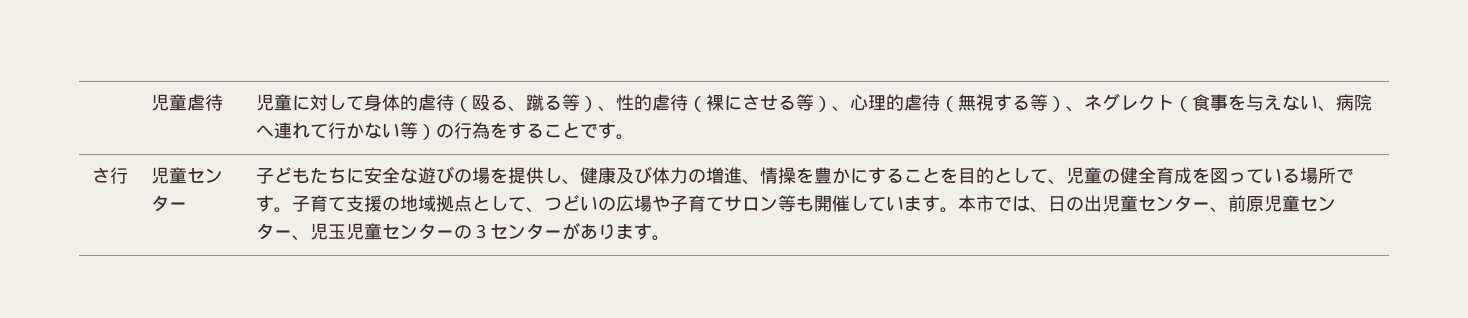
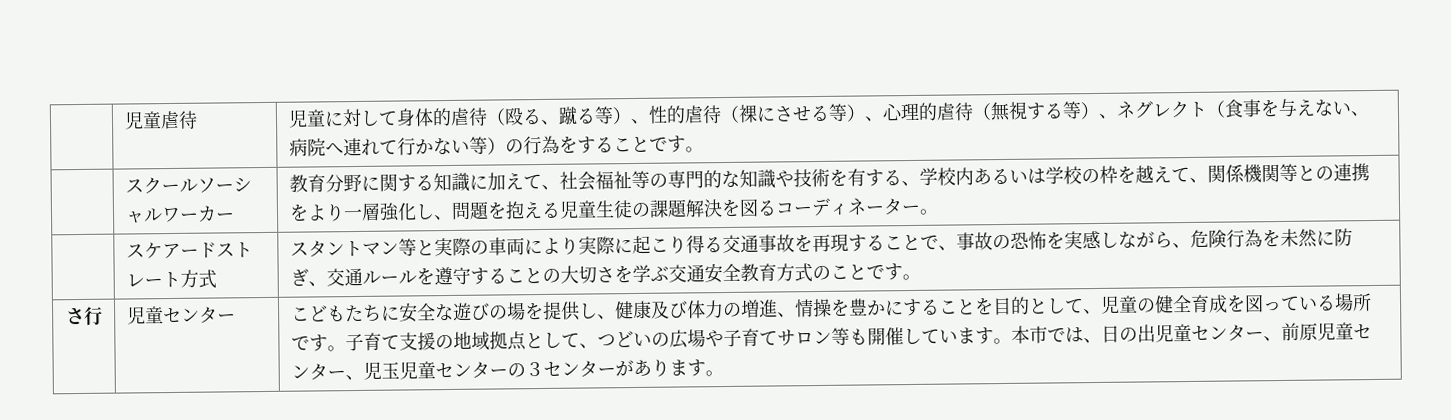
+ スクールソーシャルワーカー | 教育分野に関する知識に加えて、社会福祉等の専門的な知識や技術を有する、学校内あるいは学校の枠を越えて、関係機関等との連携をより一層強化し、問題を抱える児童生徒の課題解決を図るコーディネーター。
+ | スケアードストレート方式 | スタントマン等と実際の車両により実際に起こり得る交通事故を再現することで、事故の恐怖を実感しながら、危険行為を未然に防ぎ、交通ルールを遵守することの大切さを学ぶ交通安全教育方式のことです。
- 子どもたちに安全な遊びの場を提供し、健康及び体力の増進、情操を豊かにすることを目的として、児童の健全育成を図っている場所です。
+ こどもたちに安全な遊びの場を提供し、健康及び体力の増進、情操を豊かにすることを目的として、児童の健全育成を図っている場所です。

